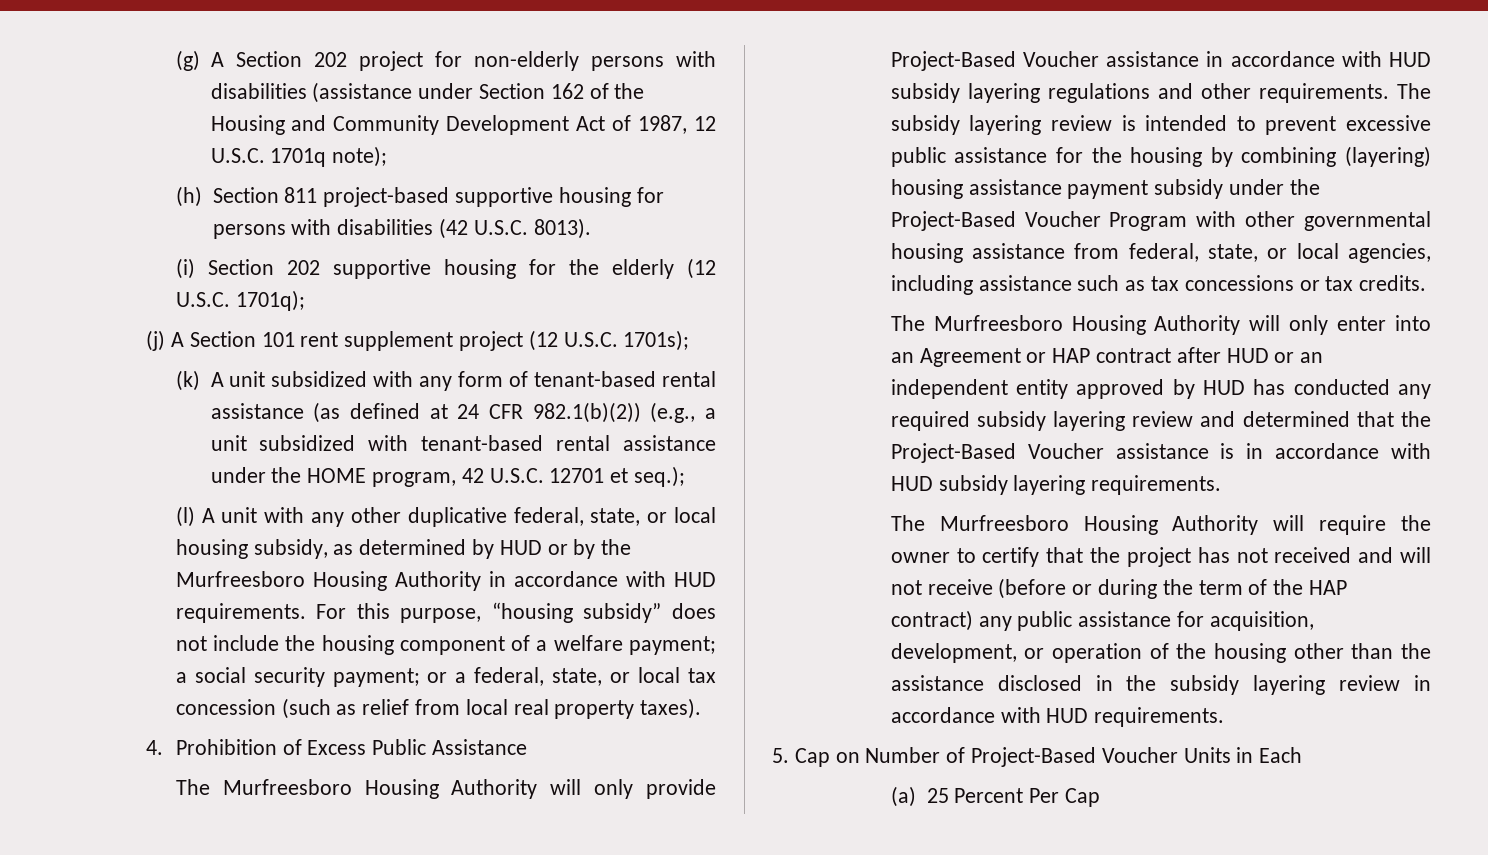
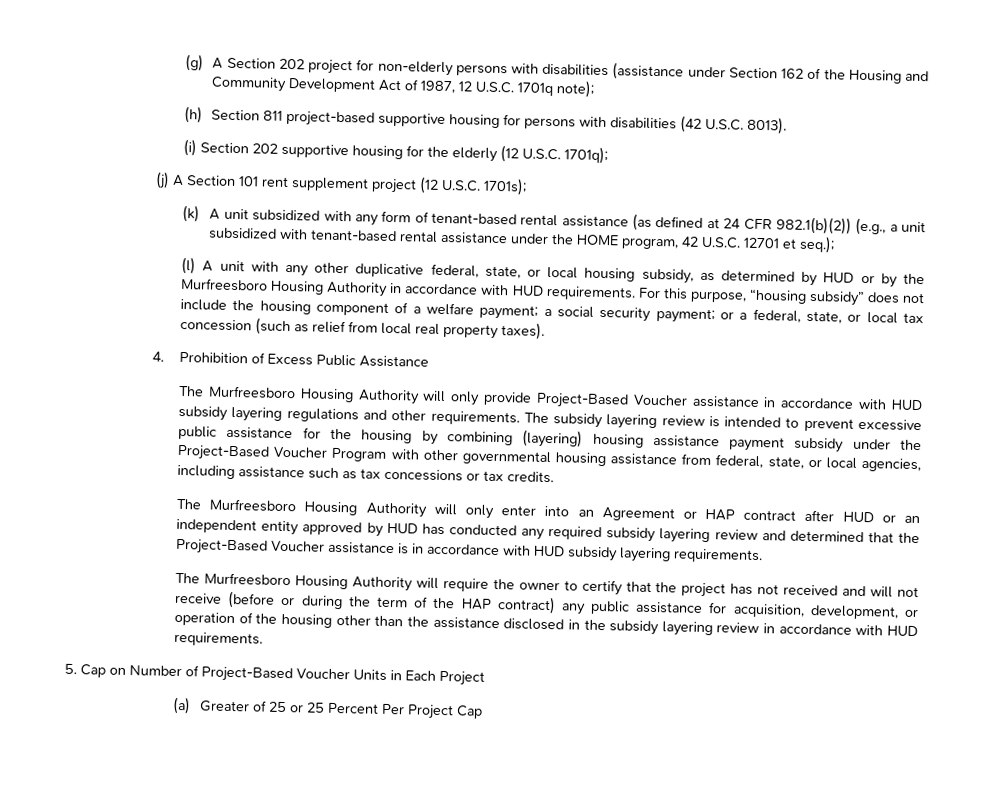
- 5. Cap on Number of Project-Based Voucher Units in Each
+ 5. Cap on Number of Project-Based Voucher Units in Each Project
- (a) 25 Percent Per Cap
+ (a) Greater of 25 or 25 Percent Per Project Cap

